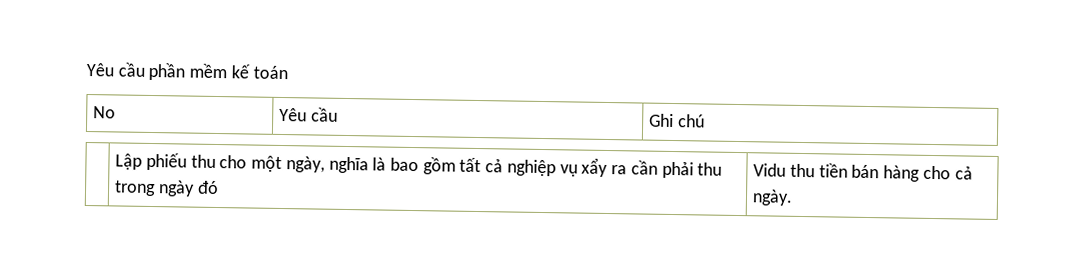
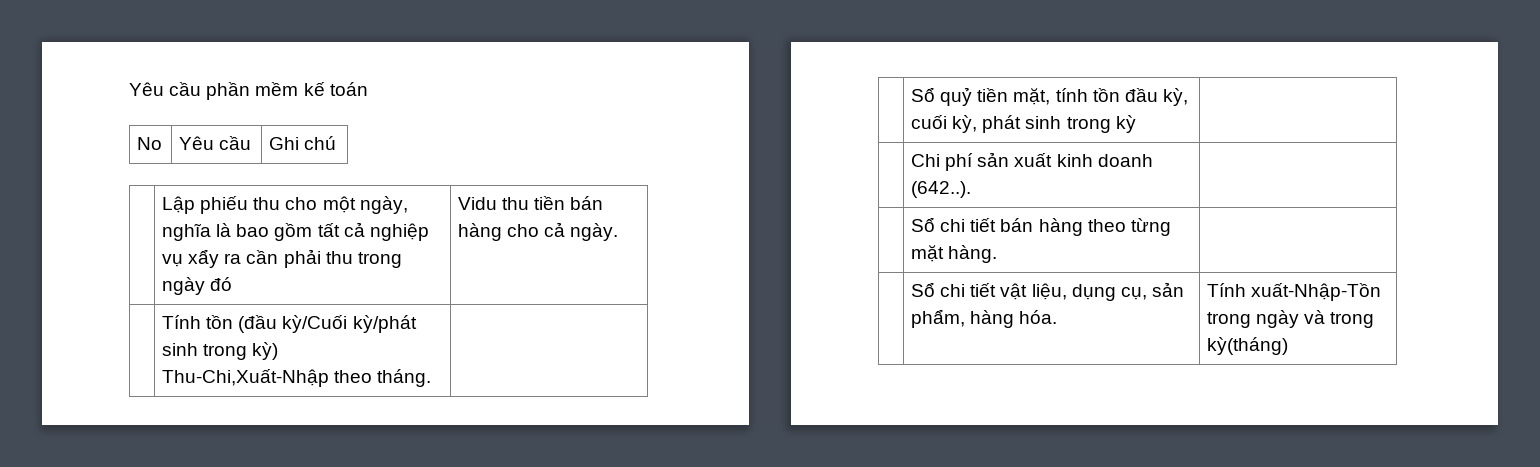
+ | Tính tồn (đầu kỳ/Cuối kỳ/phát sinh trong kỳ) Thu-Chi,Xuất-Nhập theo tháng. |
+ | Sổ quỷ tiền mặt, tính tồn đầu kỳ, cuối kỳ, phát sinh trong kỳ |
+ | Chi phí sản xuất kinh doanh (642..). |
+ | Sổ chi tiết bán hàng theo từng mặt hàng. |
+ | Sổ chi tiết vật liệu, dụng cụ, sản phẩm, hàng hóa. | Tính xuất-Nhập-Tồn trong ngày và trong kỳ(tháng)

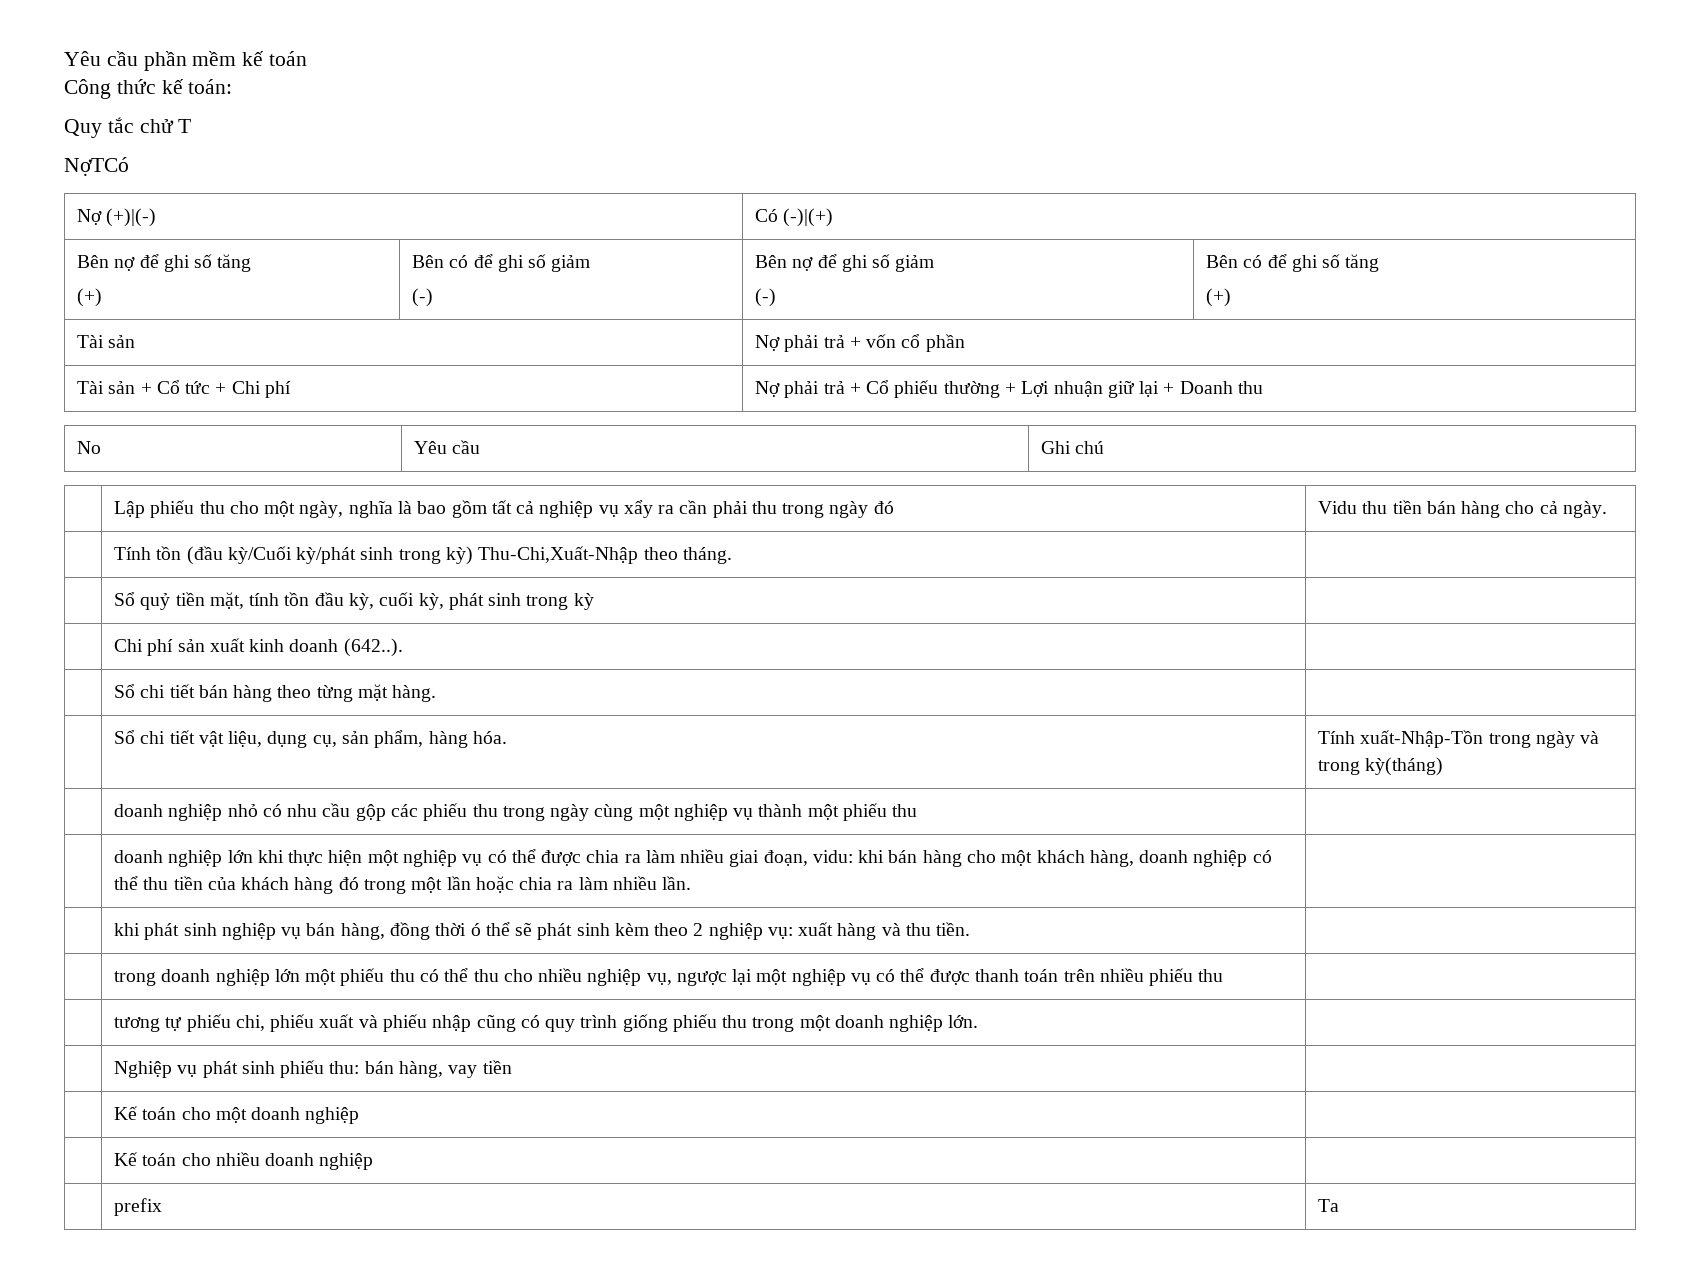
+ Công thức kế toán:
+ Quy tắc chử T
+ NợTCó
+ Nợ (+)|(-) | Có (-)|(+)
+ Bên nợ để ghi số tăng
+ (+) | Bên có để ghi số giảm
+ (-) | Bên nợ để ghi số giảm
+ (-) | Bên có để ghi số tăng
+ (+)
+ Tài sản | Nợ phải trả + vốn cổ phần
+ Tài sản + Cổ tức + Chi phí | Nợ phải trả + Cổ phiếu thường + Lợi nhuận giữ lại + Doanh thu
+ | doanh nghiệp nhỏ có nhu cầu gộp các phiếu thu trong ngày cùng một nghiệp vụ thành một phiếu thu |
+ | doanh nghiệp lớn khi thực hiện một nghiệp vụ có thể được chia ra làm nhiều giai đoạn, vidu: khi bán hàng cho một khách hàng, doanh nghiệp có thể thu tiền của khách hàng đó trong một lần hoặc chia ra làm nhiều lần. |
+ | khi phát sinh nghiệp vụ bán hàng, đồng thời ó thể sẽ phát sinh kèm theo 2 nghiệp vụ: xuất hàng và thu tiền. |
+ | trong doanh nghiệp lớn một phiếu thu có thể thu cho nhiều nghiệp vụ, ngược lại một nghiệp vụ có thể được thanh toán trên nhiều phiếu thu |
+ | tương tự phiếu chi, phiếu xuất và phiếu nhập cũng có quy trình giống phiếu thu trong một doanh nghiệp lớn. |
+ | Nghiệp vụ phát sinh phiếu thu: bán hàng, vay tiền |
+ | Kế toán cho một doanh nghiệp |
+ | Kế toán cho nhiều doanh nghiệp |
+ | prefix | Ta

